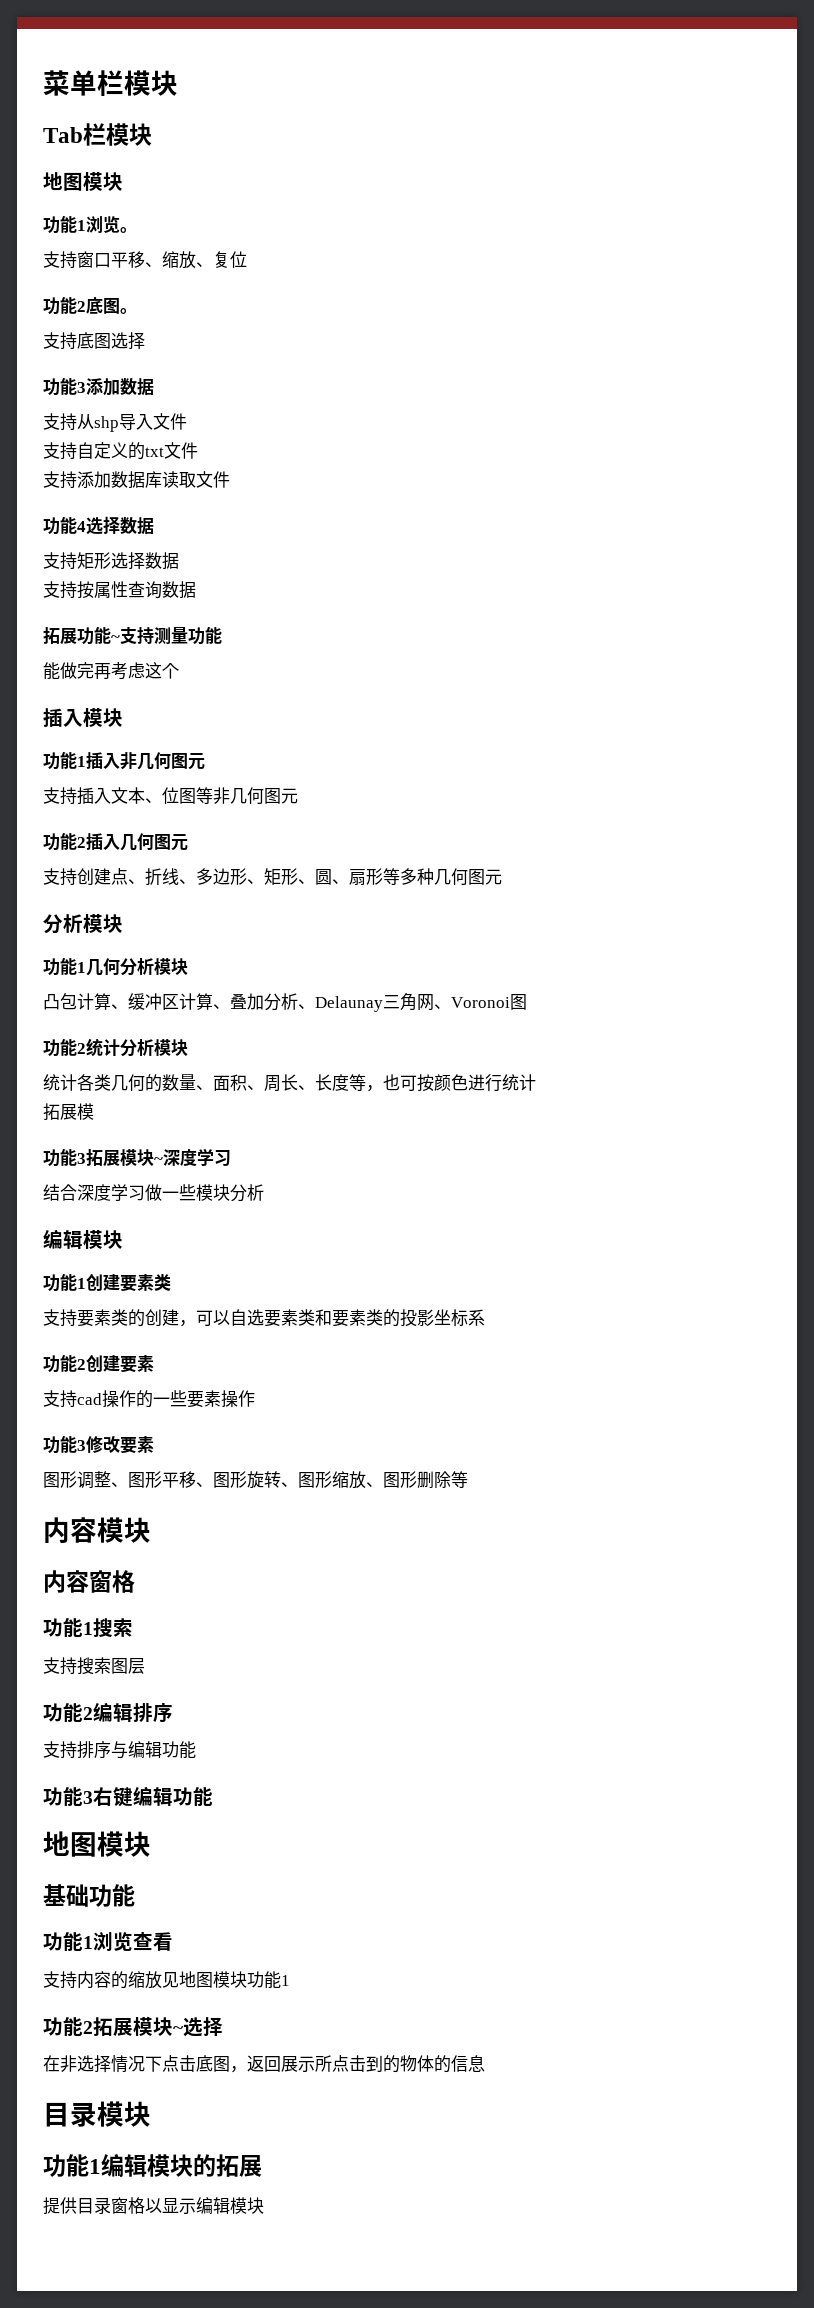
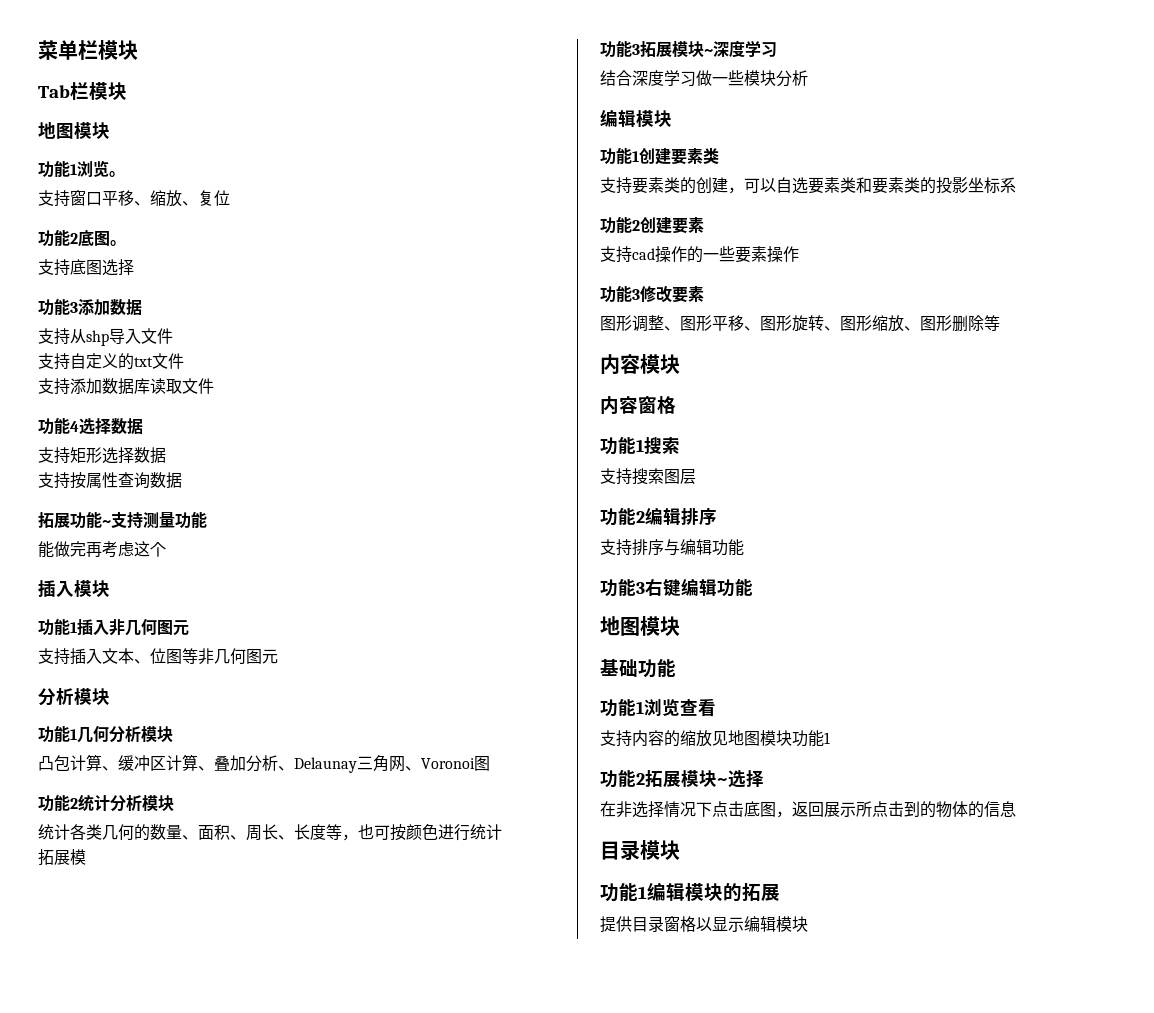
- 功能2插入几何图元
- 支持创建点、折线、多边形、矩形、圆、扇形等多种几何图元

